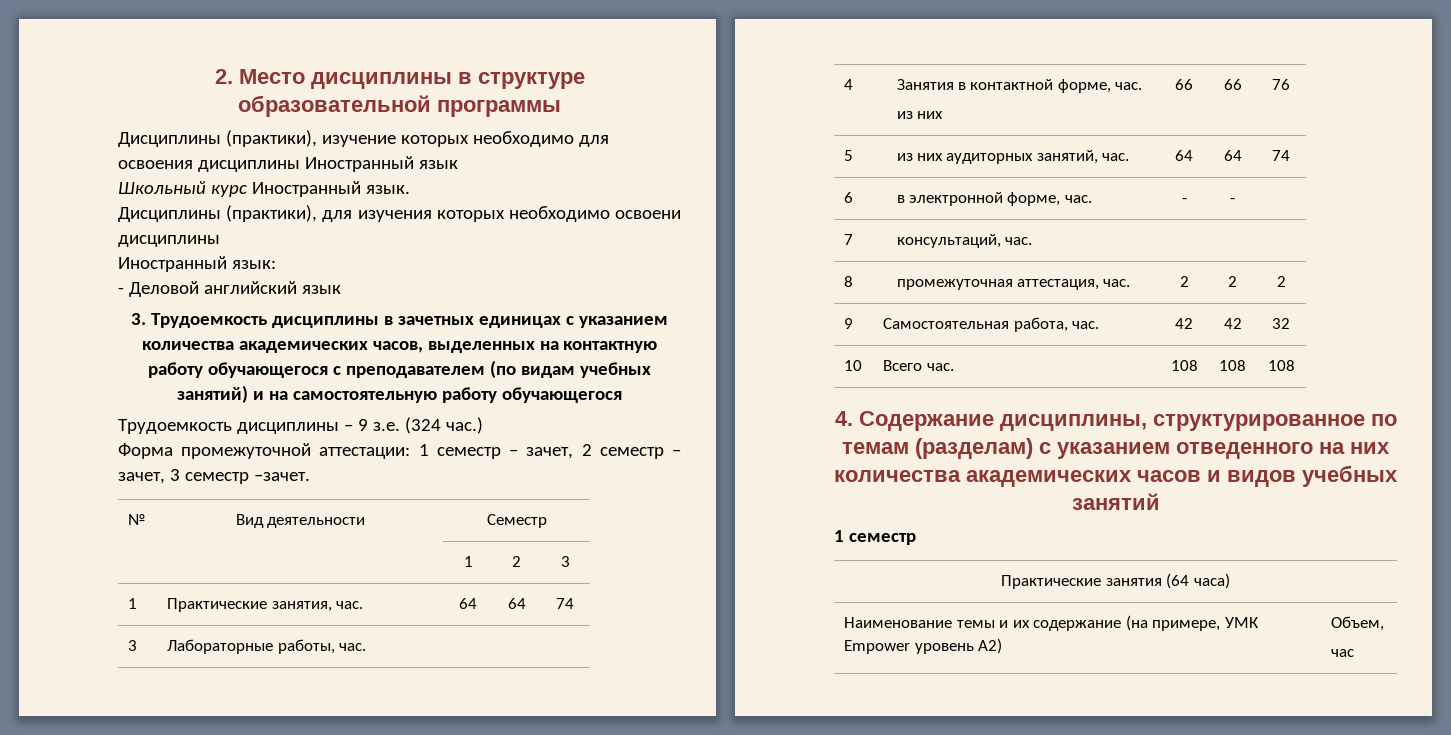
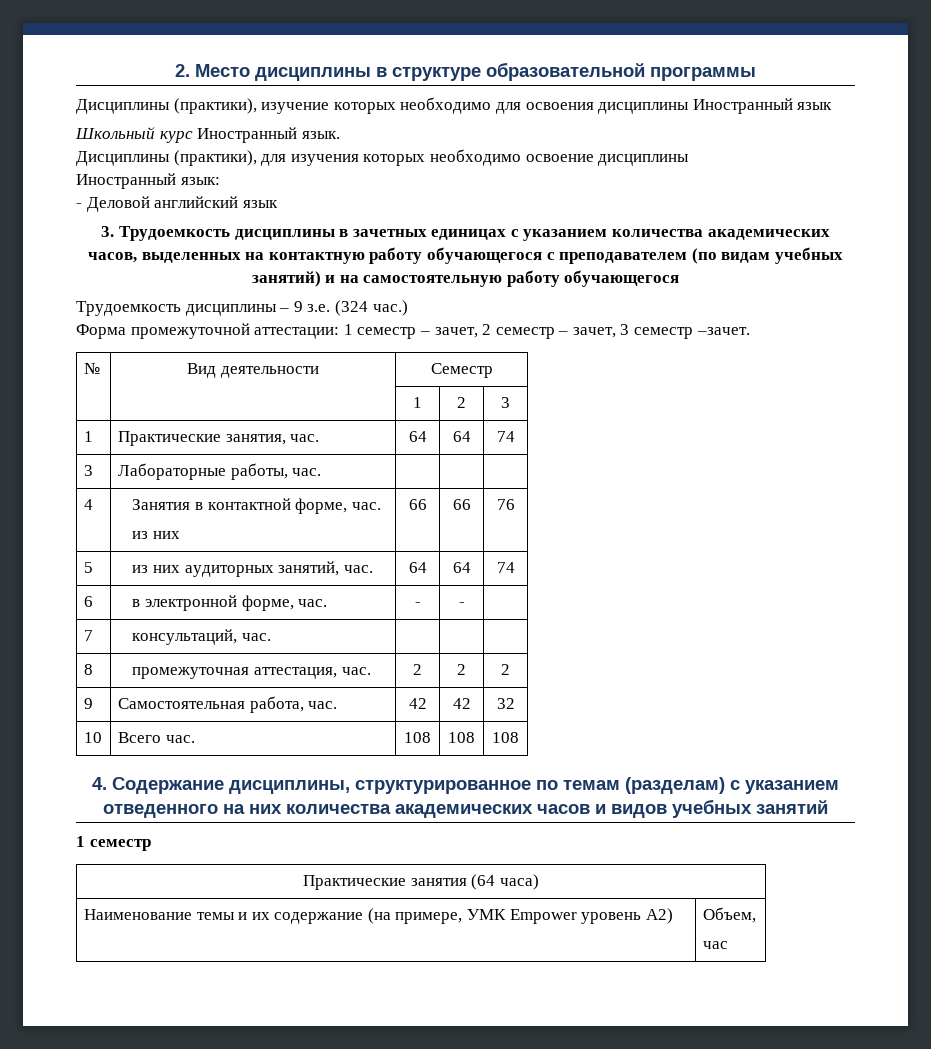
- Дисциплины (практики), для изучения которых необходимо освоени дисциплины
+ Дисциплины (практики), для изучения которых необходимо освоение дисциплины

